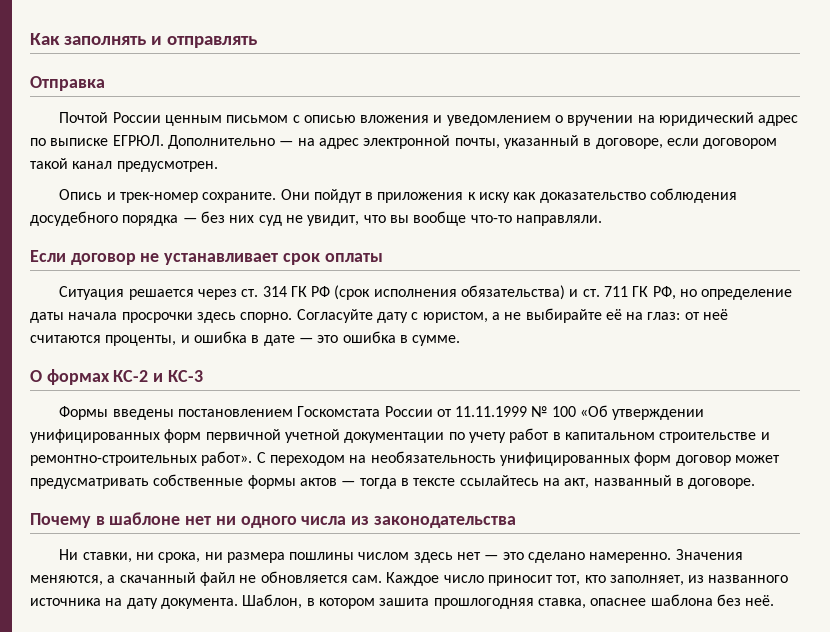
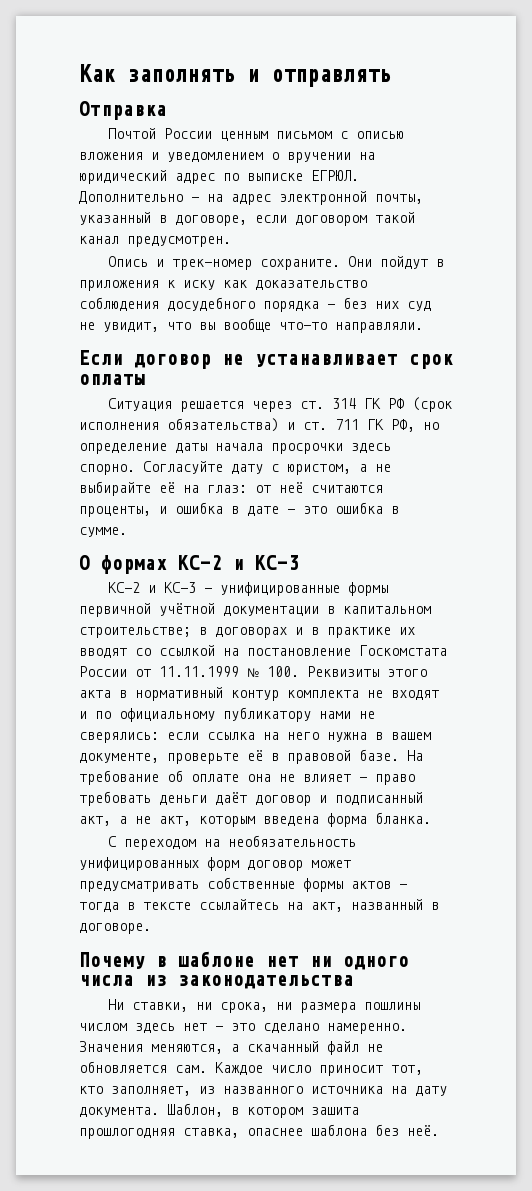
- Формы введены постановлением Госкомстата России от 11.11.1999 № 100 «Об утверждении унифицированных форм первичной учетной документации по учету работ в капитальном строительстве и ремонтно-строительных работ». С переходом на необязательность унифицированных форм договор может предусматривать собственные формы актов — тогда в тексте ссылайтесь на акт, названный в договоре.
+ КС-2 и КС-3 — унифицированные формы первичной учётной документации в капитальном строительстве; в договорах и в практике их вводят со ссылкой на постановление Госкомстата России от 11.11.1999 № 100. Реквизиты этого акта в нормативный контур комплекта не входят и по официальному публикатору нами не сверялись: если ссылка на него нужна в вашем документе, проверьте её в правовой базе. На требование об оплате она не влияет — право требовать деньги даёт договор и подписанный акт, а не акт, которым введена форма бланка.
+ С переходом на необязательность унифицированных форм договор может предусматривать собственные формы актов — тогда в тексте ссылайтесь на акт, названный в договоре.

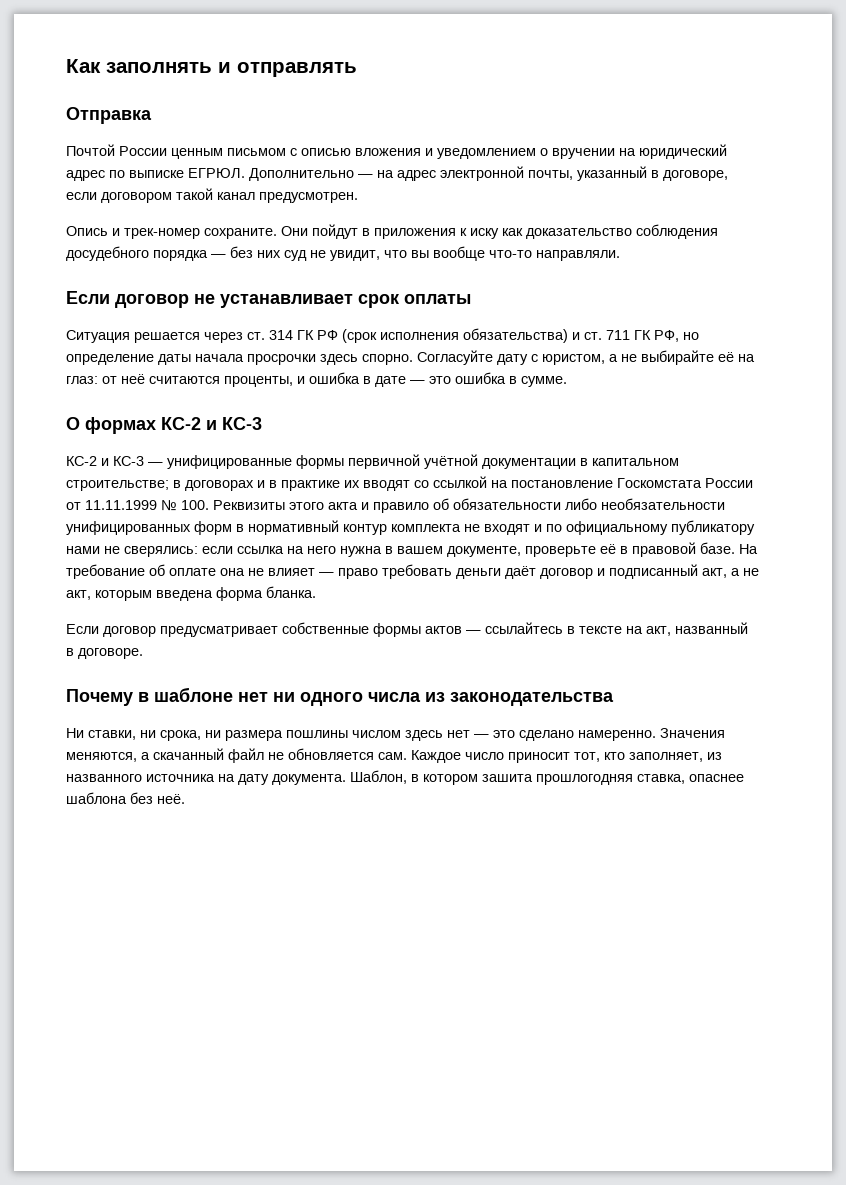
- КС-2 и КС-3 — унифицированные формы первичной учётной документации в капитальном строительстве; в договорах и в практике их вводят со ссылкой на постановление Госкомстата России от 11.11.1999 № 100. Реквизиты этого акта в нормативный контур комплекта не входят и по официальному публикатору нами не сверялись: если ссылка на него нужна в вашем документе, проверьте её в правовой базе.
+ КС-2 и КС-3 — унифицированные формы первичной учётной документации в капитальном строительстве; в договорах и в практике их вводят со ссылкой на постановление Госкомстата России от 11.11.1999 № 100. Реквизиты этого акта и правило об обязательности либо необязательности унифицированных форм в нормативный контур комплекта не входят и по официальному публикатору нами не сверялись: если ссылка на него нужна в вашем документе, проверьте её в правовой базе.
- С переходом на необязательность унифицированных форм договор может предусматривать собственные формы актов — тогда в тексте ссылайтесь на акт, названный в договоре.
+ Если договор предусматривает собственные формы актов — ссылайтесь в тексте на акт, названный в договоре.

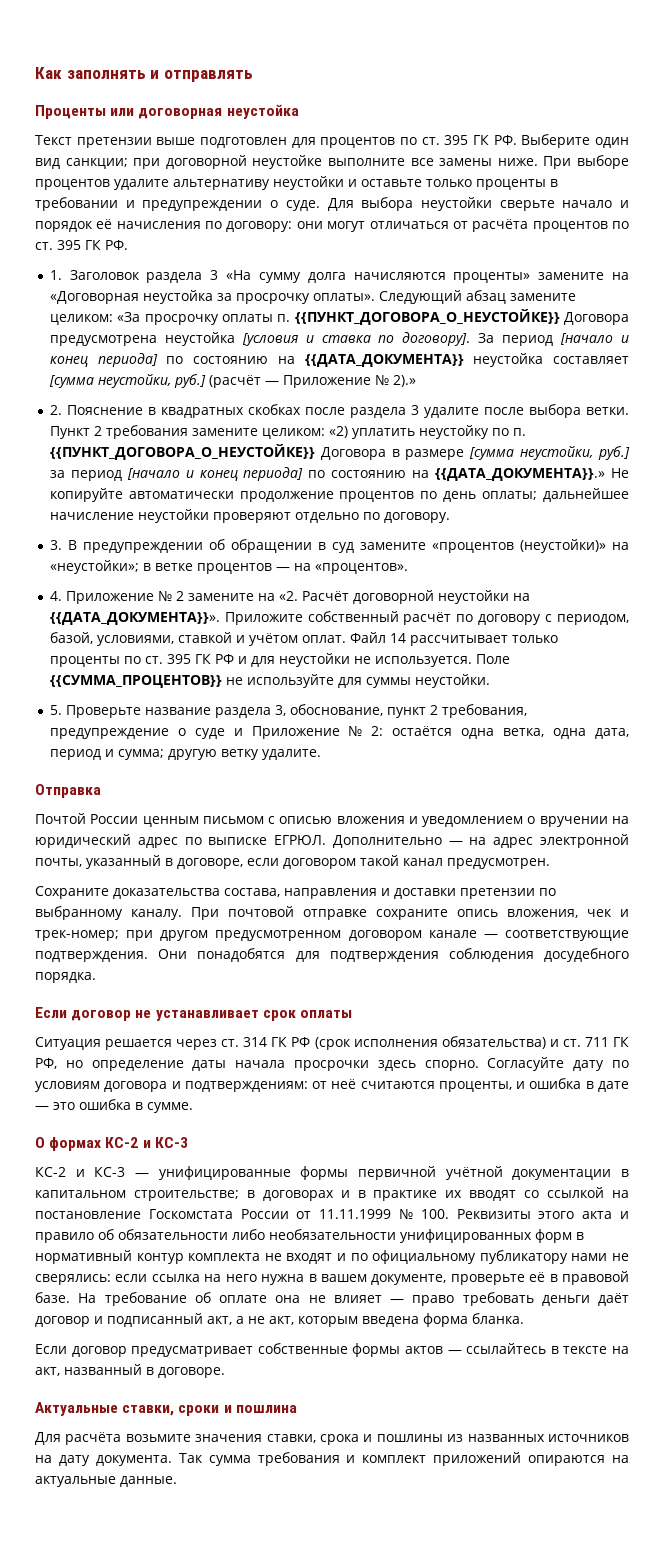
+ Проценты или договорная неустойка
+ Текст претензии выше подготовлен для процентов по ст. 395 ГК РФ. Выберите один вид санкции; при договорной неустойке выполните все замены ниже. При выборе процентов удалите альтернативу неустойки и оставьте только проценты в требовании и предупреждении о суде. Для выбора неустойки сверьте начало и порядок её начисления по договору: они могут отличаться от расчёта процентов по ст. 395 ГК РФ.
+ 1. Заголовок раздела 3 «На сумму долга начисляются проценты» замените на «Договорная неустойка за просрочку оплаты». Следующий абзац замените целиком: «За просрочку оплаты п. {{ПУНКТ_ДОГОВОРА_О_НЕУСТОЙКЕ}} Договора предусмотрена неустойка [условия и ставка по договору]. За период [начало и конец периода] по состоянию на {{ДАТА_ДОКУМЕНТА}} неустойка составляет [сумма неустойки, руб.] (расчёт — Приложение № 2).»
+ 2. Пояснение в квадратных скобках после раздела 3 удалите после выбора ветки. Пункт 2 требования замените целиком: «2) уплатить неустойку по п. {{ПУНКТ_ДОГОВОРА_О_НЕУСТОЙКЕ}} Договора в размере [сумма неустойки, руб.] за период [начало и конец периода] по состоянию на {{ДАТА_ДОКУМЕНТА}}.» Не копируйте автоматически продолжение процентов по день оплаты; дальнейшее начисление неустойки проверяют отдельно по договору.
+ 3. В предупреждении об обращении в суд замените «процентов (неустойки)» на «неустойки»; в ветке процентов — на «процентов».
+ 4. Приложение № 2 замените на «2. Расчёт договорной неустойки на {{ДАТА_ДОКУМЕНТА}}». Приложите собственный расчёт по договору с периодом, базой, условиями, ставкой и учётом оплат. Файл 14 рассчитывает только проценты по ст. 395 ГК РФ и для неустойки не используется. Поле {{СУММА_ПРОЦЕНТОВ}} не используйте для суммы неустойки.
+ 5. Проверьте название раздела 3, обоснование, пункт 2 требования, предупреждение о суде и Приложение № 2: остаётся одна ветка, одна дата, период и сумма; другую ветку удалите.
- Опись и трек-номер сохраните. Они пойдут в приложения к иску как доказательство соблюдения досудебного порядка — без них суд не увидит, что вы вообще что-то направляли.
+ Сохраните доказательства состава, направления и доставки претензии по выбранному каналу. При почтовой отправке сохраните опись вложения, чек и трек-номер; при другом предусмотренном договором канале — соответствующие подтверждения. Они понадобятся для подтверждения соблюдения досудебного порядка.
- Согласуйте дату с юристом, а не выбирайте её на глаз: от неё считаются проценты, и ошибка в дате — это ошибка в сумме.
+ Согласуйте дату по условиям договора и подтверждениям: от неё считаются проценты, и ошибка в дате — это ошибка в сумме.
- Почему в шаблоне нет ни одного числа из законодательства
- Ни ставки, ни срока, ни размера пошлины числом здесь нет — это сделано намеренно. Значения меняются, а скачанный файл не обновляется сам. Каждое число приносит тот, кто заполняет, из названного источника на дату документа. Шаблон, в котором зашита прошлогодняя ставка, опаснее шаблона без неё.
+ Актуальные ставки, сроки и пошлина
+ Для расчёта возьмите значения ставки, срока и пошлины из названных источников на дату документа. Так сумма требования и комплект приложений опираются на актуальные данные.

